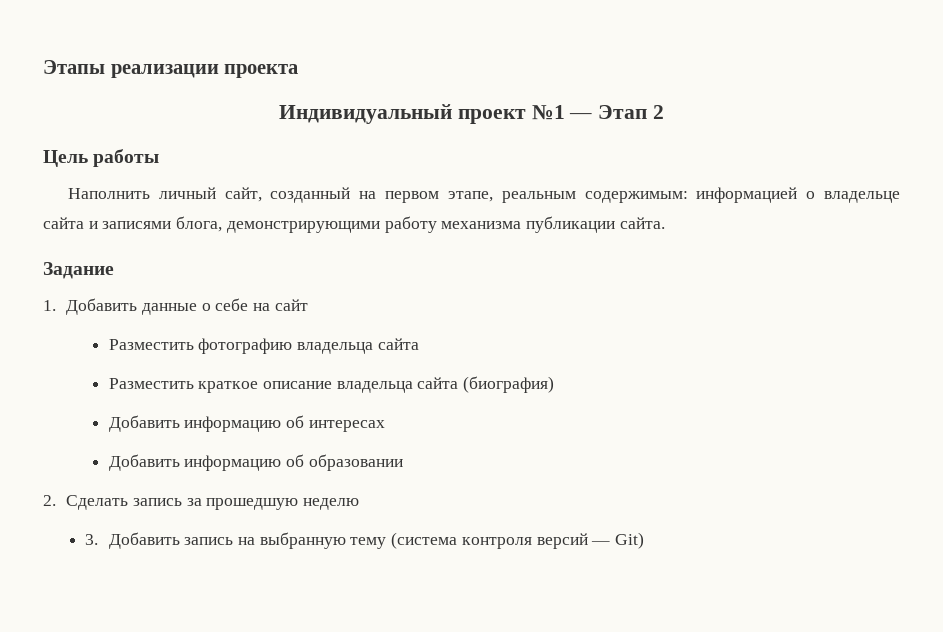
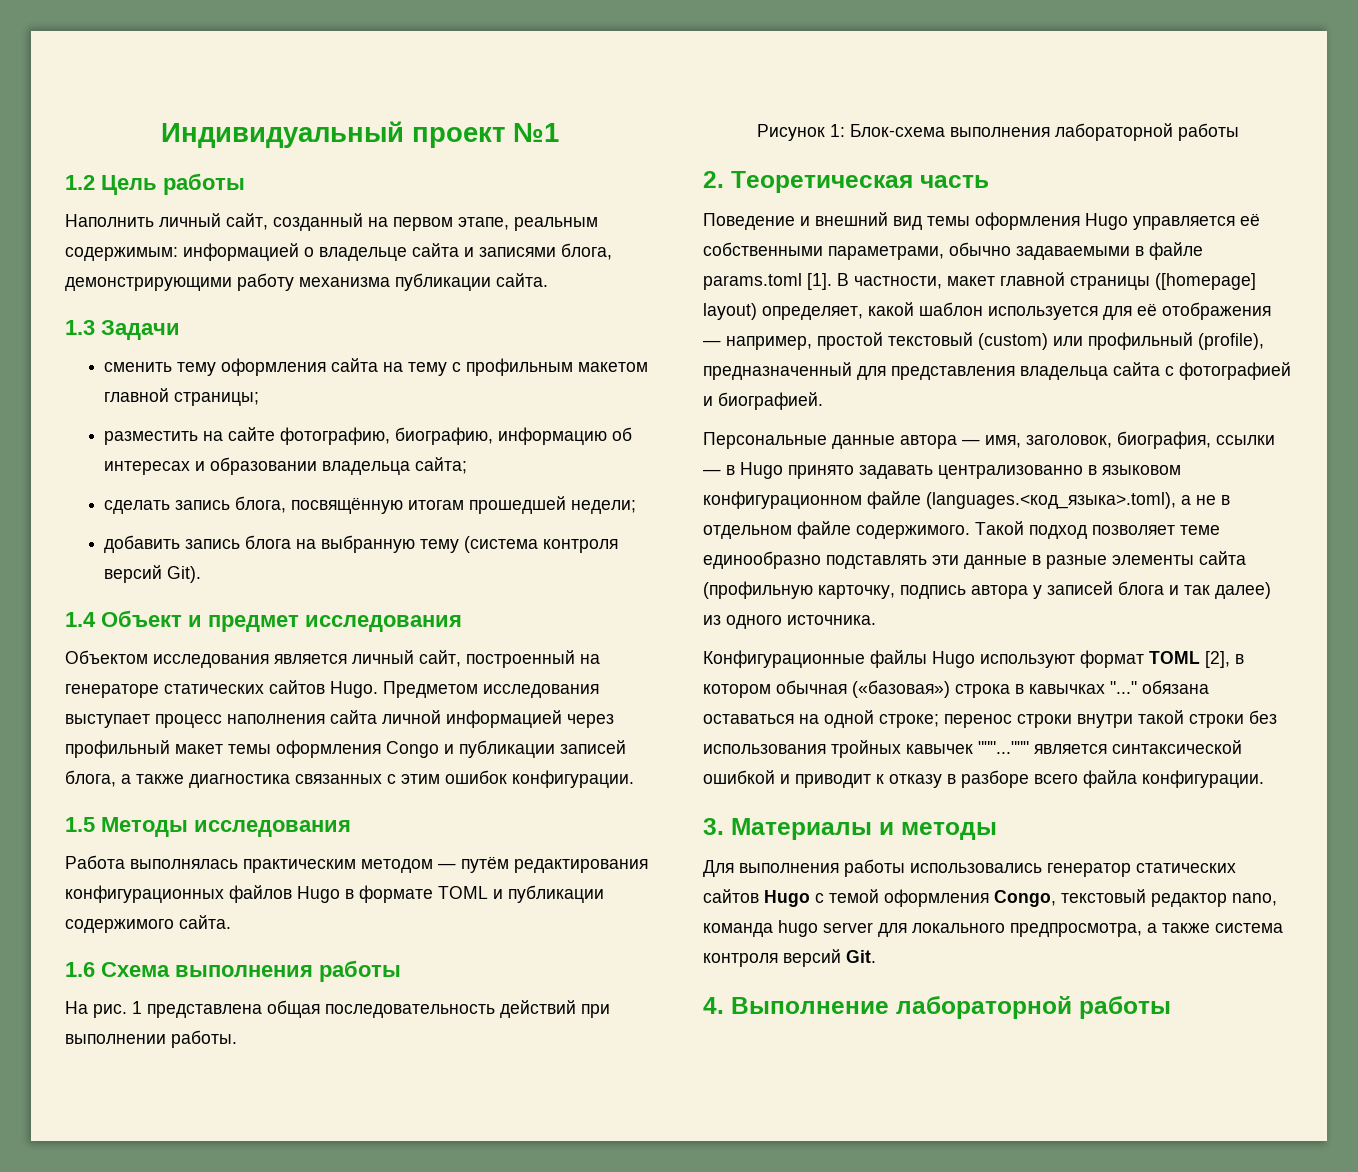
- Этапы реализации проекта
- Индивидуальный проект №1 — Этап 2
- Цель работы
+ Индивидуальный проект №1
+ 1.2 Цель работы
- Задание
- 1. Добавить данные о себе на сайт
- Разместить фотографию владельца сайта
- Разместить краткое описание владельца сайта (биография)
- Добавить информацию об интересах
- Добавить информацию об образовании
- 2. Сделать запись за прошедшую неделю
- 3. Добавить запись на выбранную тему (система контроля версий — Git)
+ 1.3 Задачи
+ сменить тему оформления сайта на тему с профильным макетом главной страницы;
+ разместить на сайте фотографию, биографию, информацию об интересах и образовании владельца сайта;
+ сделать запись блога, посвящённую итогам прошедшей недели;
+ добавить запись блога на выбранную тему (система контроля версий Git).
+ 1.4 Объект и предмет исследования
+ Объектом исследования является личный сайт, построенный на генераторе статических сайтов Hugo. Предметом исследования выступает процесс наполнения сайта личной информацией через профильный макет темы оформления Congo и публикации записей блога, а также диагностика связанных с этим ошибок конфигурации.
+ 1.5 Методы исследования
+ Работа выполнялась практическим методом — путём редактирования конфигурационных файлов Hugo в формате TOML и публикации содержимого сайта.
+ 1.6 Схема выполнения работы
+ На рис. 1 представлена общая последовательность действий при выполнении работы.
+ Рисунок 1: Блок-схема выполнения лабораторной работы
+ 2. Теоретическая часть
+ Поведение и внешний вид темы оформления Hugo управляется её собственными параметрами, обычно задаваемыми в файле params.toml [1]. В частности, макет главной страницы ([homepage] layout) определяет, какой шаблон используется для её отображения — например, простой текстовый (custom) или профильный (profile), предназначенный для представления владельца сайта с фотографией и биографией.
+ Персональные данные автора — имя, заголовок, биография, ссылки — в Hugo принято задавать централизованно в языковом конфигурационном файле (languages.<код_языка>.toml), а не в отдельном файле содержимого. Такой подход позволяет теме единообразно подставлять эти данные в разные элементы сайта (профильную карточку, подпись автора у записей блога и так далее) из одного источника.
+ Конфигурационные файлы Hugo используют формат TOML [2], в котором обычная («базовая») строка в кавычках "..." обязана оставаться на одной строке; перенос строки внутри такой строки без использования тройных кавычек """...""" является синтаксической ошибкой и приводит к отказу в разборе всего файла конфигурации.
+ 3. Материалы и методы
+ Для выполнения работы использовались генератор статических сайтов Hugo с темой оформления Congo, текстовый редактор nano, команда hugo server для локального предпросмотра, а также система контроля версий Git.
+ 4. Выполнение лабораторной работы

